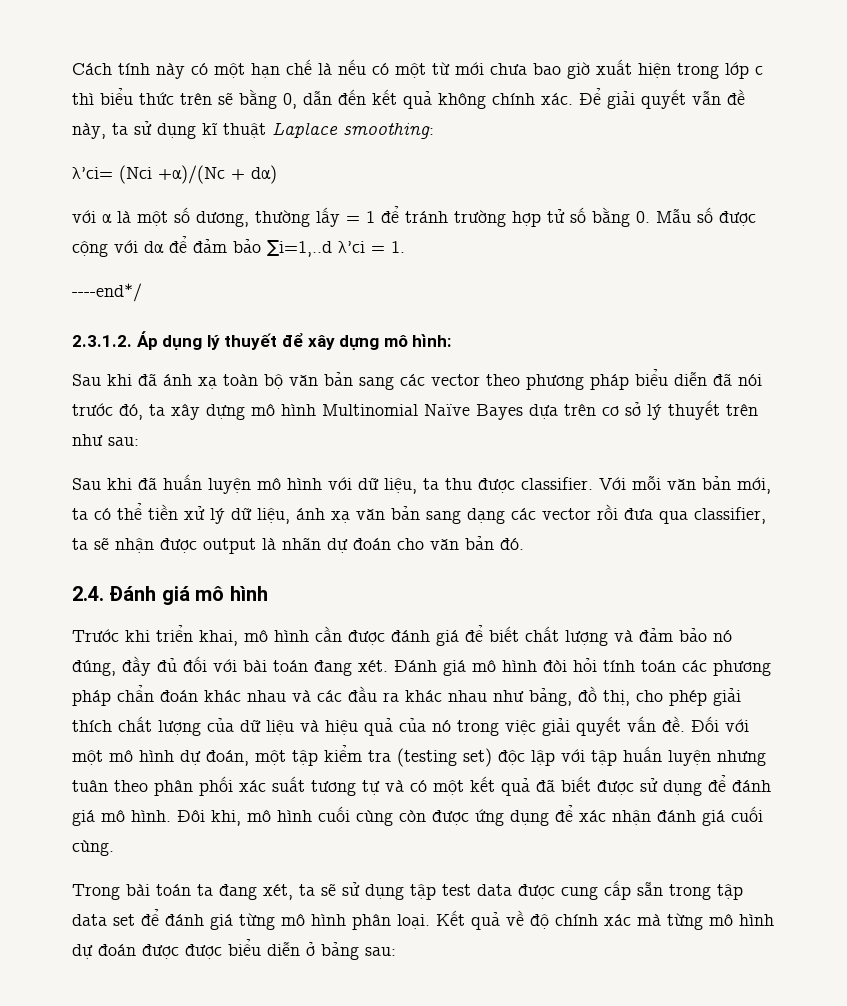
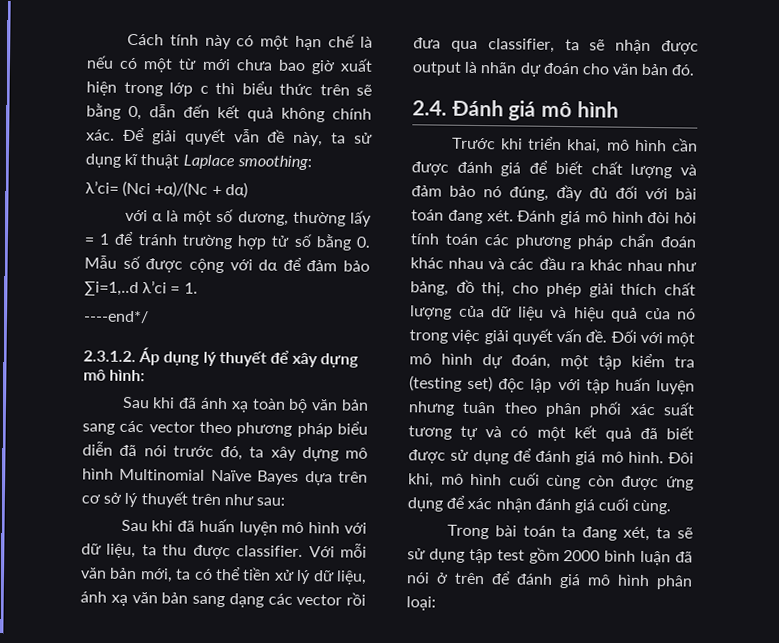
- Trong bài toán ta đang xét, ta sẽ sử dụng tập test data được cung cấp sẵn trong tập data set để đánh giá từng mô hình phân loại. Kết quả về độ chính xác mà từng mô hình dự đoán được được biểu diễn ở bảng sau:
+ Trong bài toán ta đang xét, ta sẽ sử dụng tập test gồm 2000 bình luận đã nói ở trên để đánh giá mô hình phân loại:

